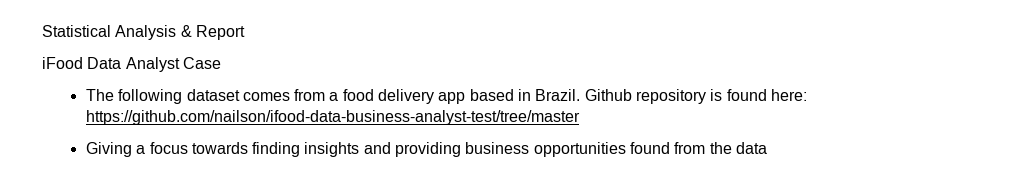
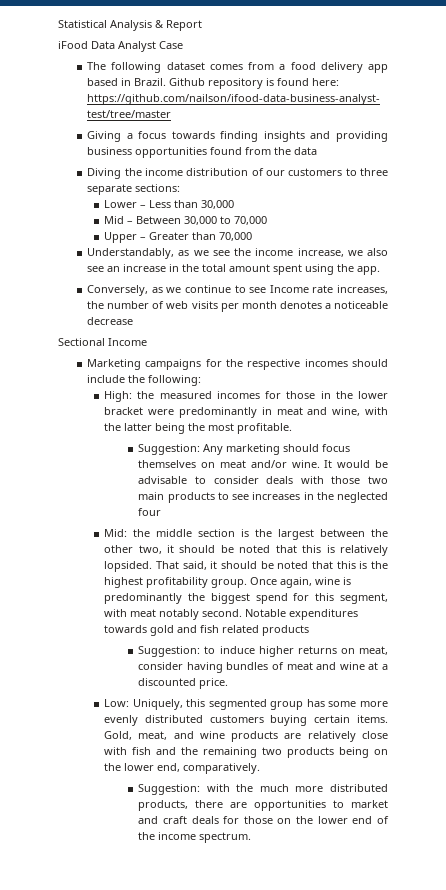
+ Diving the income distribution of our customers to three separate sections:
+ Lower – Less than 30,000
+ Mid – Between 30,000 to 70,000
+ Upper – Greater than 70,000
+ Understandably, as we see the income increase, we also see an increase in the total amount spent using the app.
+ Conversely, as we continue to see Income rate increases, the number of web visits per month denotes a noticeable decrease
+ Sectional Income
+ Marketing campaigns for the respective incomes should include the following:
+ High: the measured incomes for those in the lower bracket were predominantly in meat and wine, with the latter being the most profitable.
+ Suggestion: Any marketing should focus themselves on meat and/or wine. It would be advisable to consider deals with those two main products to see increases in the neglected four
+ Mid: the middle section is the largest between the other two, it should be noted that this is relatively lopsided. That said, it should be noted that this is the highest profitability group. Once again, wine is predominantly the biggest spend for this segment, with meat notably second. Notable expenditures towards gold and fish related products
+ Suggestion: to induce higher returns on meat, consider having bundles of meat and wine at a discounted price.
+ Low: Uniquely, this segmented group has some more evenly distributed customers buying certain items. Gold, meat, and wine products are relatively close with fish and the remaining two products being on the lower end, comparatively.
+ Suggestion: with the much more distributed products, there are opportunities to market and craft deals for those on the lower end of the income spectrum.

